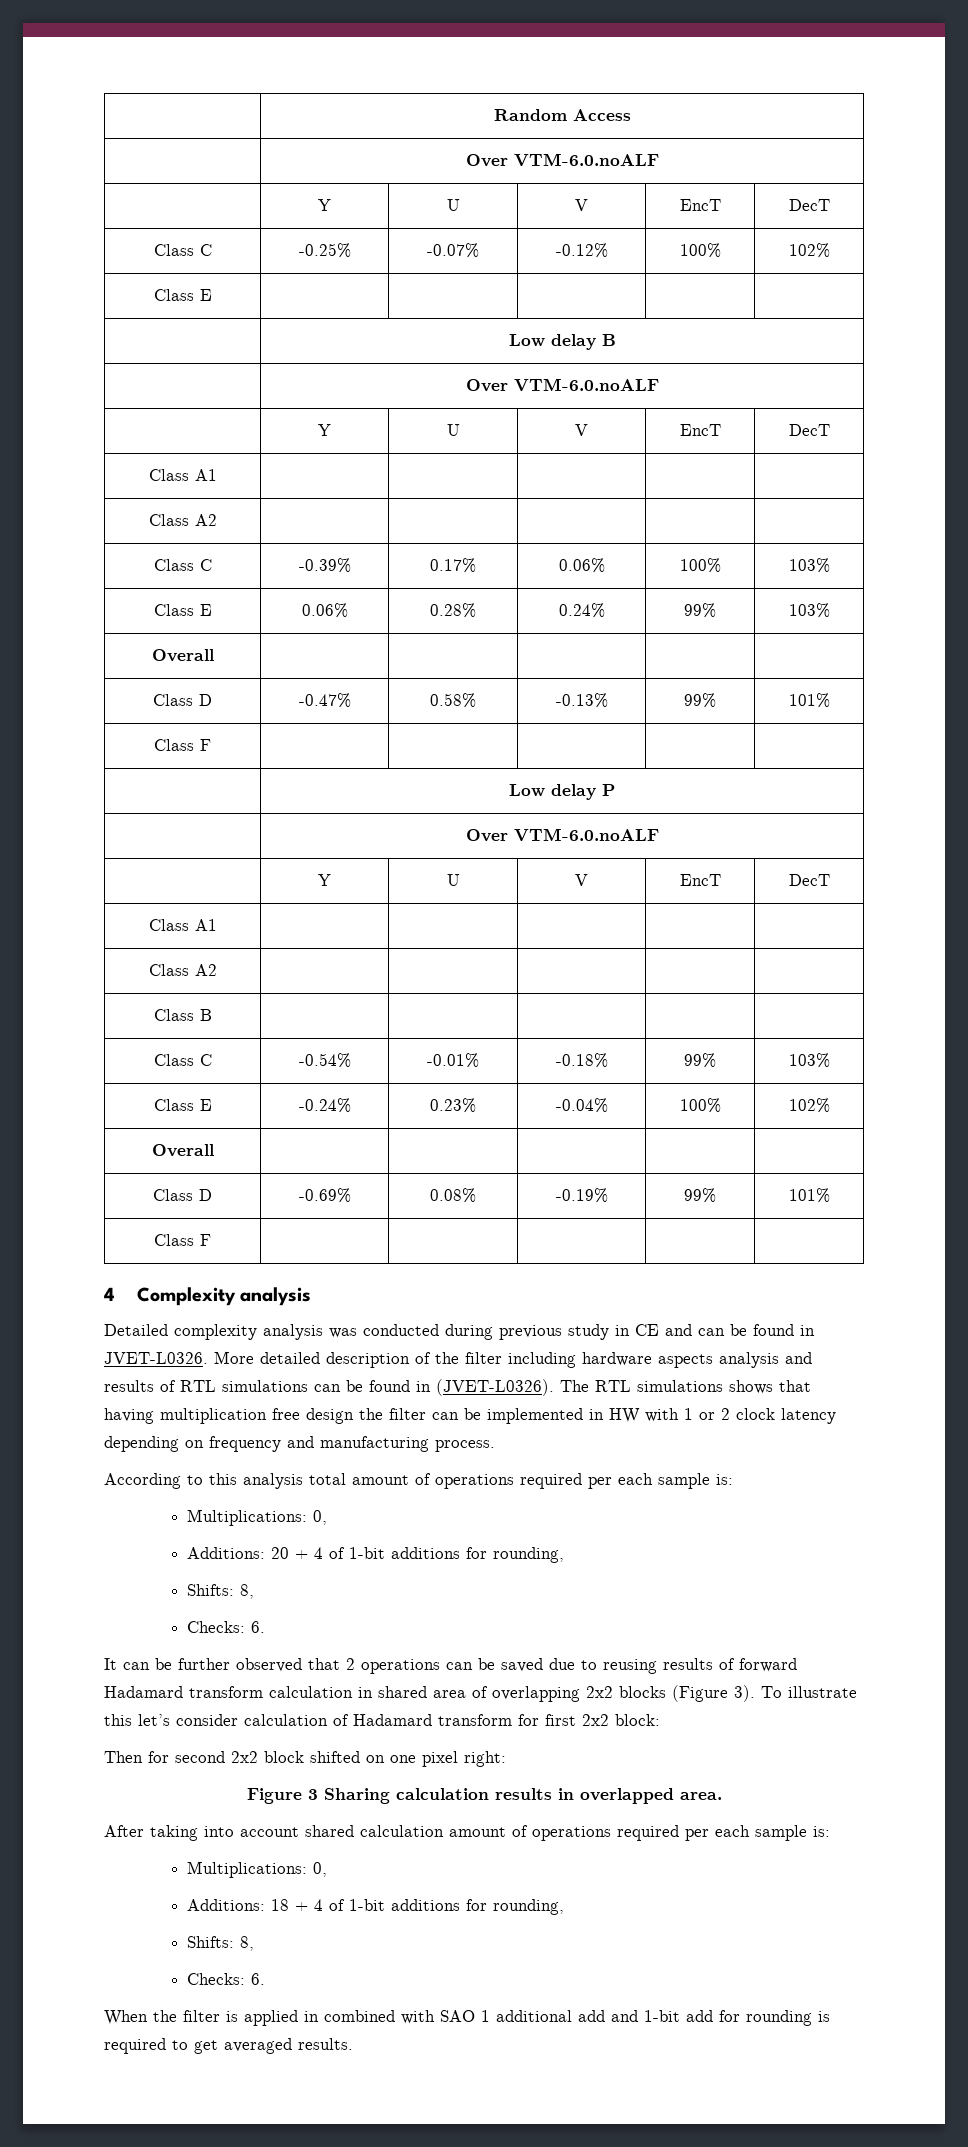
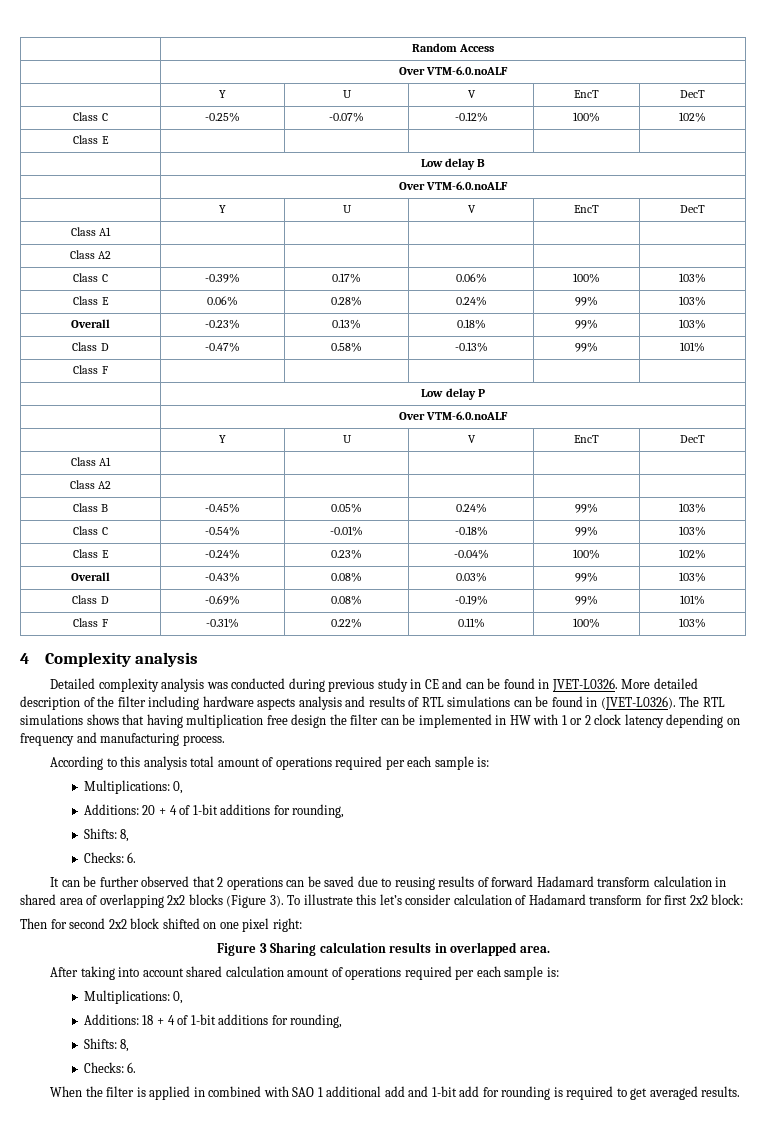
  Class E | 0.06% | 0.28% | 0.24% | 99% | 103%
- Overall | | | | |
+ Overall | -0.23% | 0.13% | 0.18% | 99% | 103%
- Class B | | | | |
+ Class B | -0.45% | 0.05% | 0.24% | 99% | 103%
  Class E | -0.24% | 0.23% | -0.04% | 100% | 102%
- Overall | | | | |
+ Overall | -0.43% | 0.08% | 0.03% | 99% | 103%
  Class D | -0.69% | 0.08% | -0.19% | 99% | 101%
- Class F | | | | |
+ Class F | -0.31% | 0.22% | 0.11% | 100% | 103%

